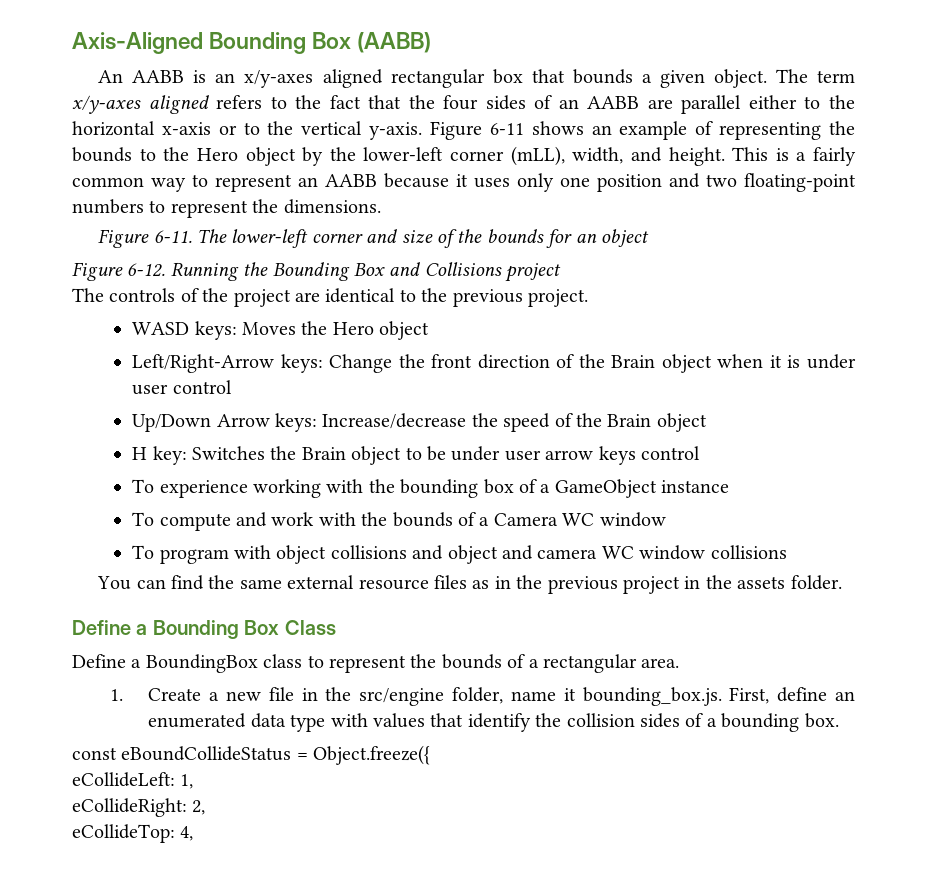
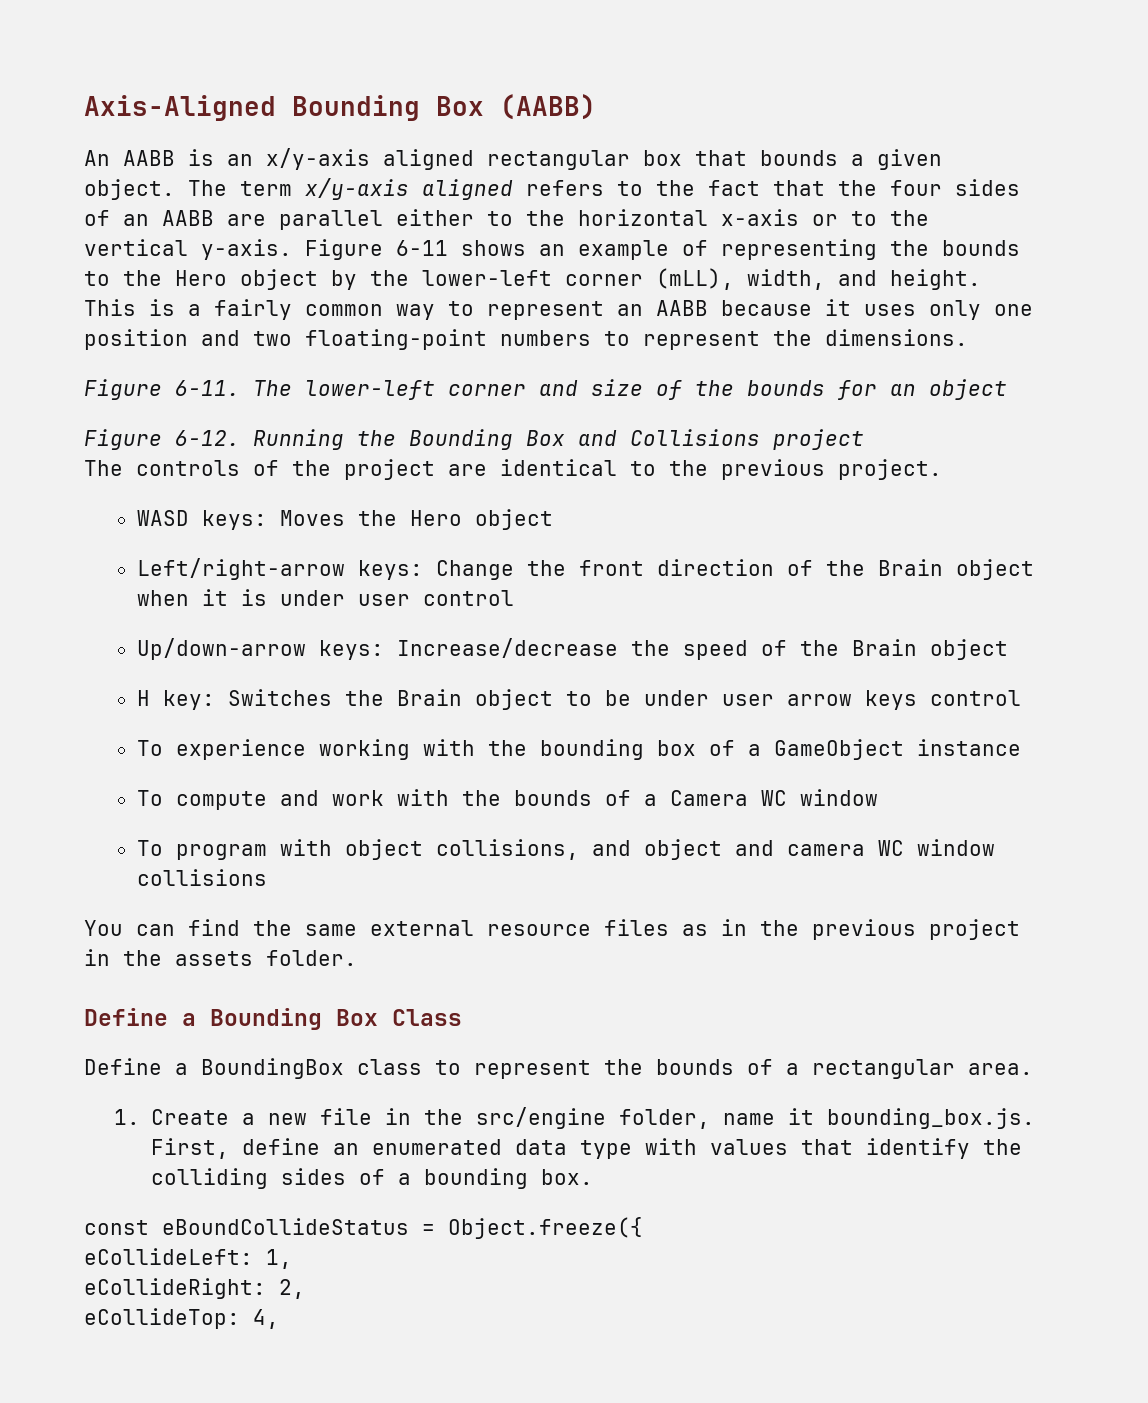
- An AABB is an x/y-axes aligned rectangular box that bounds a given object.
+ An AABB is an x/y-axis aligned rectangular box that bounds a given object.
- The term x/y-axes aligned refers to the fact that the four sides of an AABB are parallel either to the horizontal x-axis or to the vertical y-axis.
+ The term x/y-axis aligned refers to the fact that the four sides of an AABB are parallel either to the horizontal x-axis or to the vertical y-axis.
- Left/Right-Arrow keys: Change the front direction of the Brain object when it is under user control
+ Left/right-arrow keys: Change the front direction of the Brain object when it is under user control
- Up/Down Arrow keys: Increase/decrease the speed of the Brain object
+ Up/down-arrow keys: Increase/decrease the speed of the Brain object
- To program with object collisions and object and camera WC window collisions
+ To program with object collisions, and object and camera WC window collisions
- 1. Create a new file in the src/engine folder, name it bounding_box.js. First, define an enumerated data type with values that identify the collision sides of a bounding box.
+ 1. Create a new file in the src/engine folder, name it bounding_box.js. First, define an enumerated data type with values that identify the colliding sides of a bounding box.

